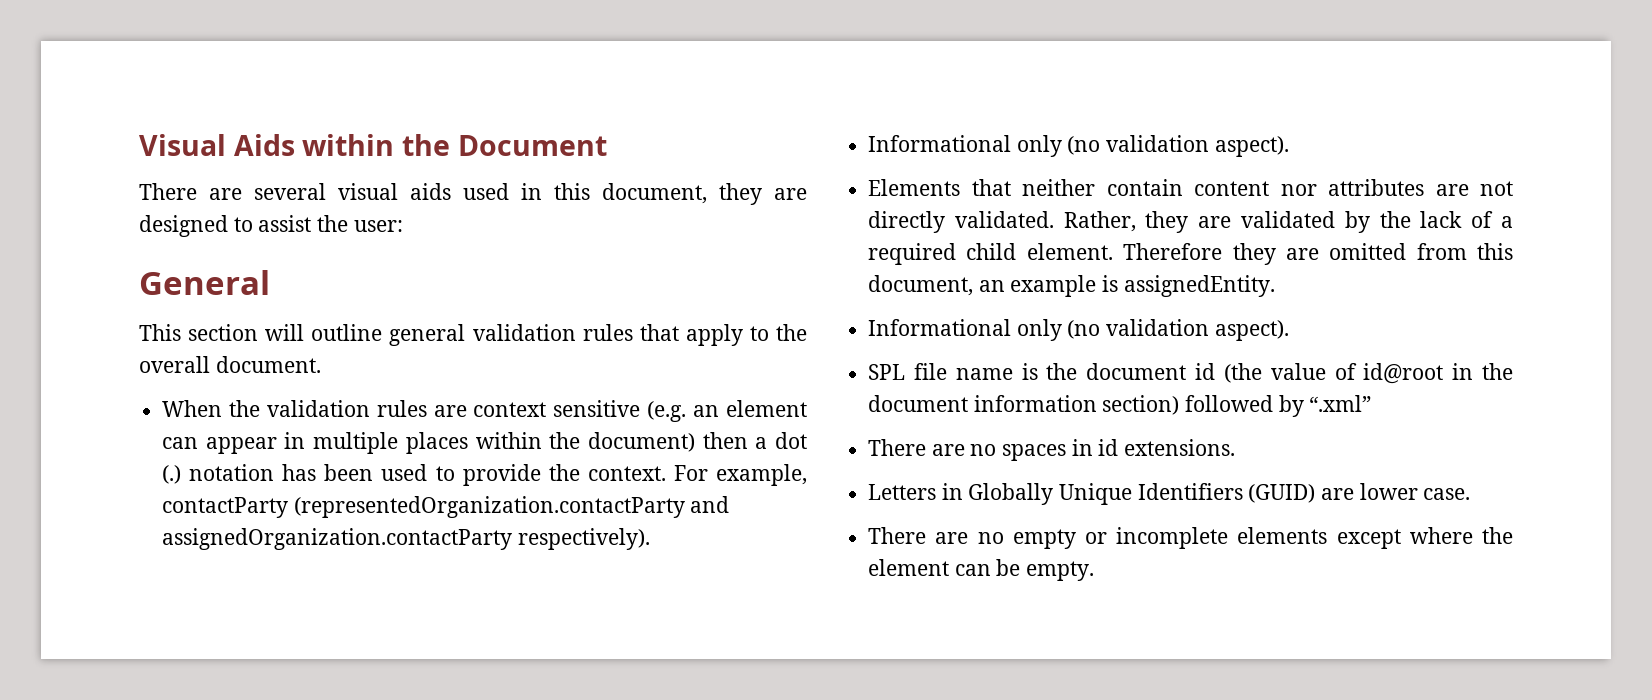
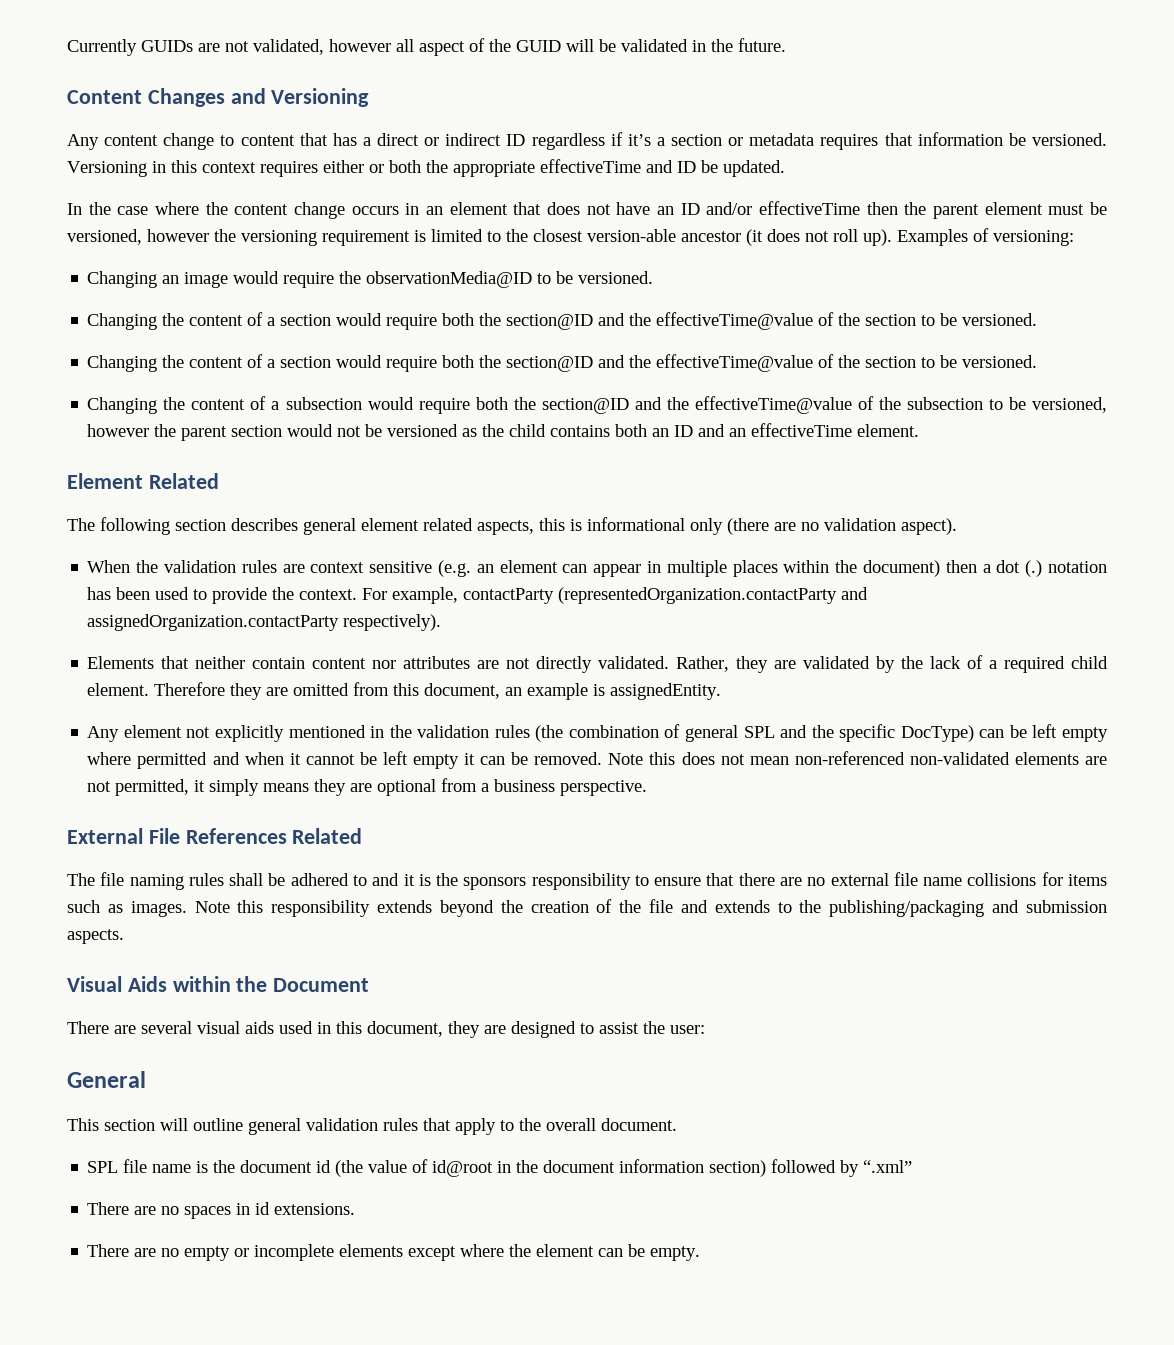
+ Currently GUIDs are not validated, however all aspect of the GUID will be validated in the future.
+ Content Changes and Versioning
+ Any content change to content that has a direct or indirect ID regardless if it’s a section or metadata requires that information be versioned. Versioning in this context requires either or both the appropriate effectiveTime and ID be updated.
+ In the case where the content change occurs in an element that does not have an ID and/or effectiveTime then the parent element must be versioned, however the versioning requirement is limited to the closest version-able ancestor (it does not roll up). Examples of versioning:
+ Changing an image would require the observationMedia@ID to be versioned.
+ Changing the content of a section would require both the section@ID and the effectiveTime@value of the section to be versioned.
+ Changing the content of a section would require both the section@ID and the effectiveTime@value of the section to be versioned.
+ Changing the content of a subsection would require both the section@ID and the effectiveTime@value of the subsection to be versioned, however the parent section would not be versioned as the child contains both an ID and an effectiveTime element.
+ Element Related
+ The following section describes general element related aspects, this is informational only (there are no validation aspect).
+ When the validation rules are context sensitive (e.g. an element can appear in multiple places within the document) then a dot (.) notation has been used to provide the context. For example, contactParty (representedOrganization.contactParty and assignedOrganization.contactParty respectively).
+ Elements that neither contain content nor attributes are not directly validated. Rather, they are validated by the lack of a required child element. Therefore they are omitted from this document, an example is assignedEntity.
+ Any element not explicitly mentioned in the validation rules (the combination of general SPL and the specific DocType) can be left empty where permitted and when it cannot be left empty it can be removed. Note this does not mean non-referenced non-validated elements are not permitted, it simply means they are optional from a business perspective.
+ External File References Related
+ The file naming rules shall be adhered to and it is the sponsors responsibility to ensure that there are no external file name collisions for items such as images. Note this responsibility extends beyond the creation of the file and extends to the publishing/packaging and submission aspects.
- When the validation rules are context sensitive (e.g. an element can appear in multiple places within the document) then a dot (.) notation has been used to provide the context. For example, contactParty (representedOrganization.contactParty and assignedOrganization.contactParty respectively).
- Informational only (no validation aspect).
- Elements that neither contain content nor attributes are not directly validated. Rather, they are validated by the lack of a required child element. Therefore they are omitted from this document, an example is assignedEntity.
- Informational only (no validation aspect).
- Letters in Globally Unique Identifiers (GUID) are lower case.

